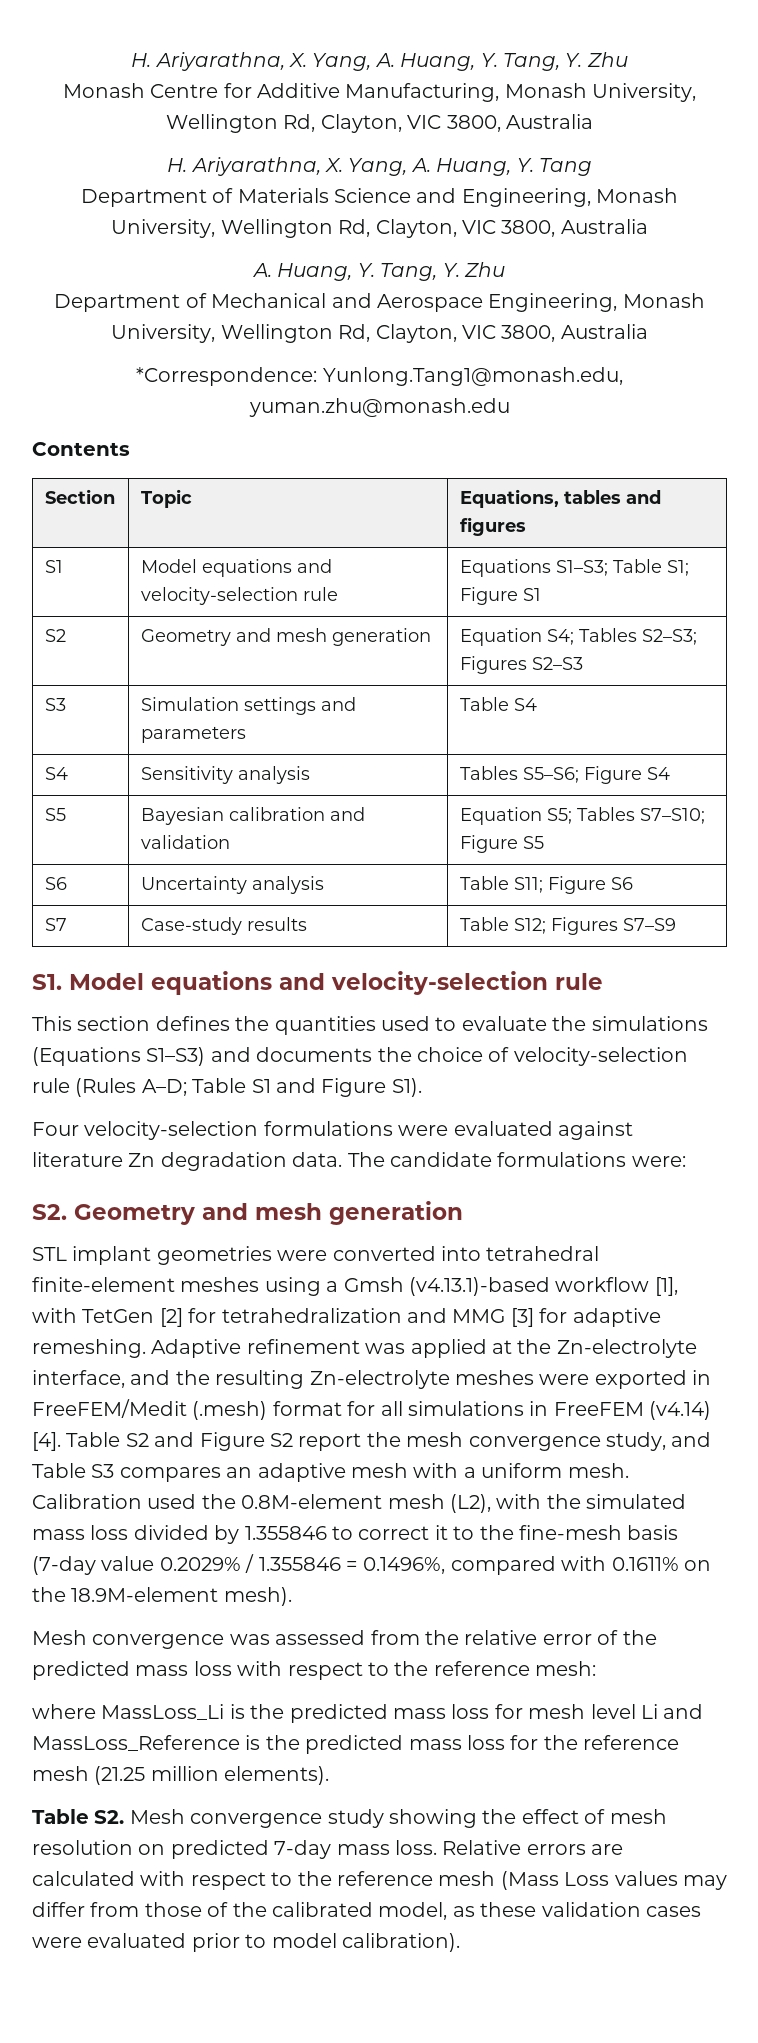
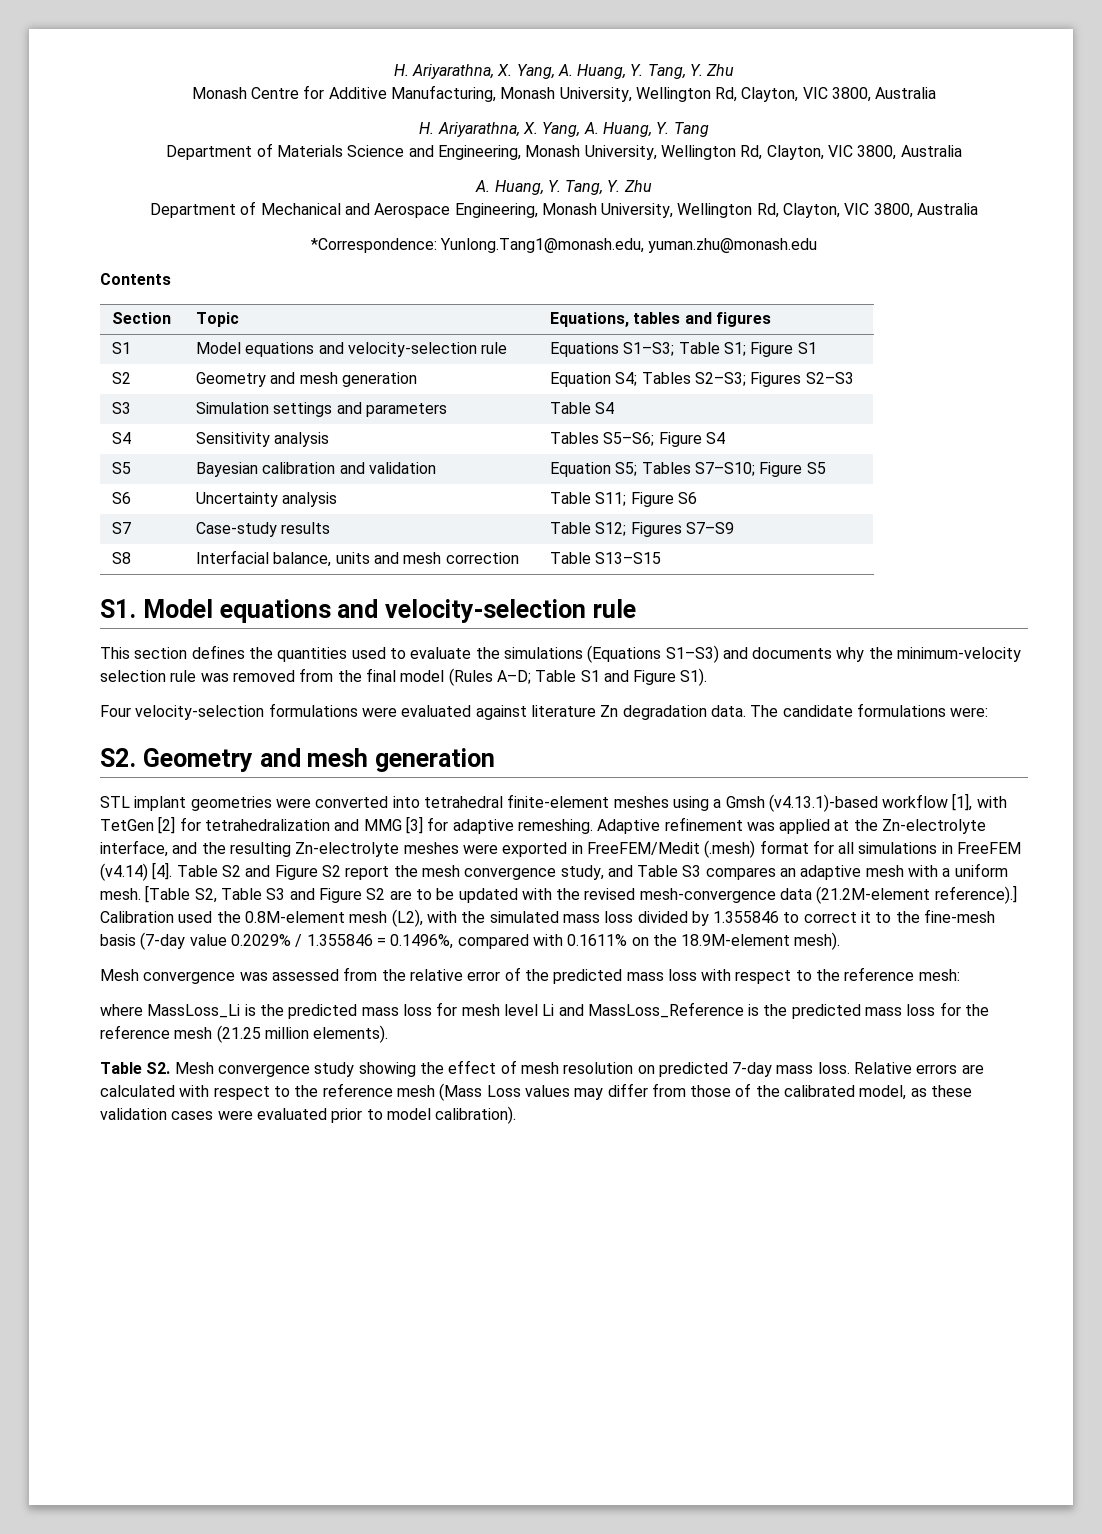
+ S8 | Interfacial balance, units and mesh correction | Table S13–S15
- This section defines the quantities used to evaluate the simulations (Equations S1–S3) and documents the choice of velocity-selection rule (Rules A–D; Table S1 and Figure S1).
+ This section defines the quantities used to evaluate the simulations (Equations S1–S3) and documents why the minimum-velocity selection rule was removed from the final model (Rules A–D; Table S1 and Figure S1).
+ [Table S2, Table S3 and Figure S2 are to be updated with the revised mesh-convergence data (21.2M-element reference).]

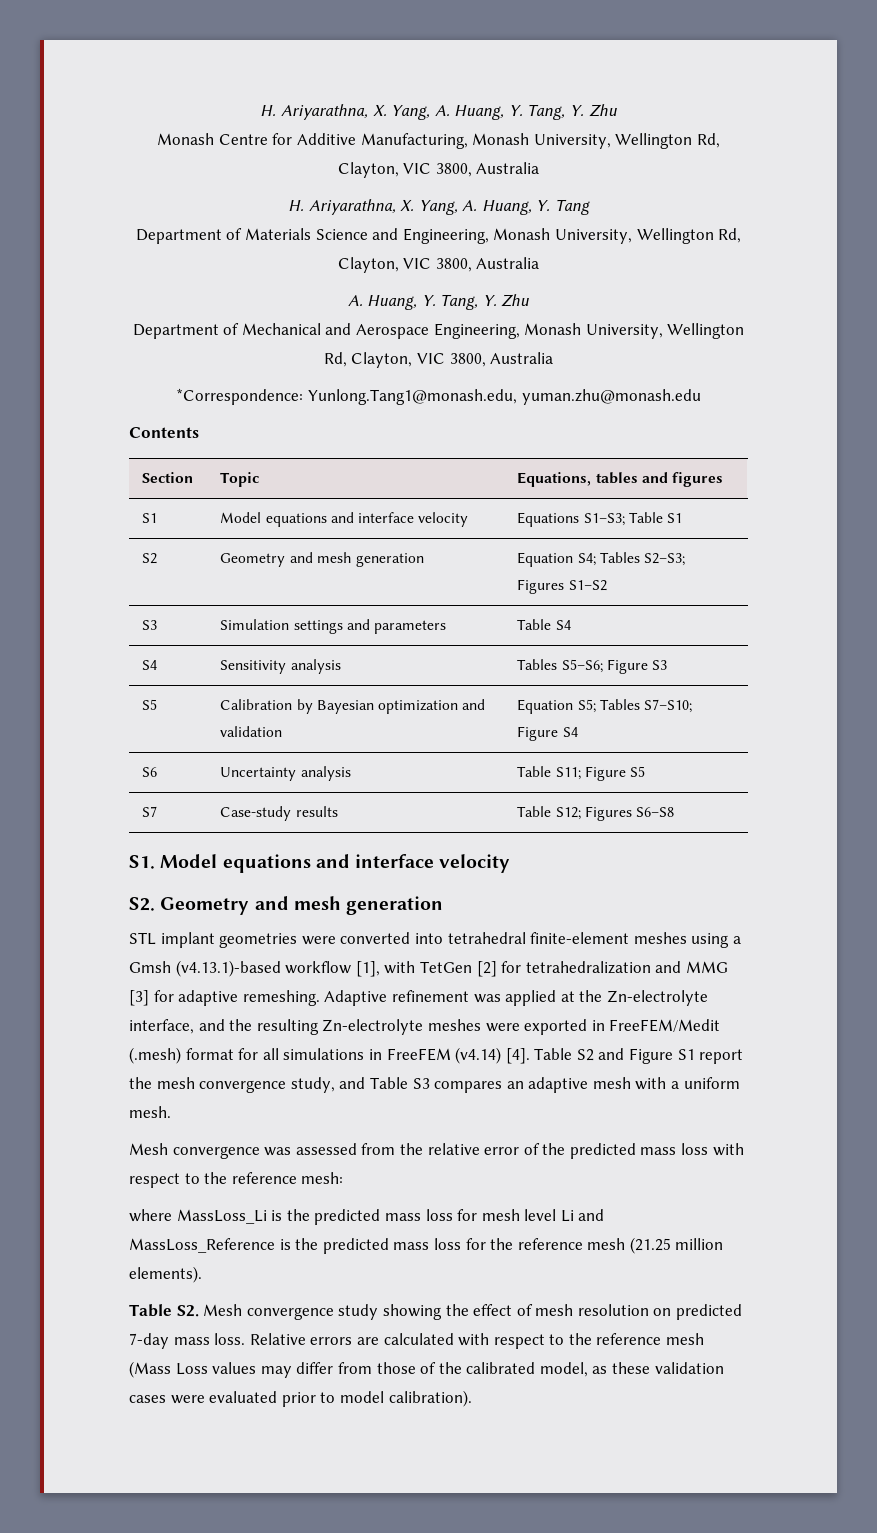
- S1 | Model equations and velocity-selection rule | Equations S1–S3; Table S1; Figure S1
+ S1 | Model equations and interface velocity | Equations S1–S3; Table S1
- S2 | Geometry and mesh generation | Equation S4; Tables S2–S3; Figures S2–S3
+ S2 | Geometry and mesh generation | Equation S4; Tables S2–S3; Figures S1–S2
- S4 | Sensitivity analysis | Tables S5–S6; Figure S4
+ S4 | Sensitivity analysis | Tables S5–S6; Figure S3
- S5 | Bayesian calibration and validation | Equation S5; Tables S7–S10; Figure S5
+ S5 | Calibration by Bayesian optimization and validation | Equation S5; Tables S7–S10; Figure S4
- S6 | Uncertainty analysis | Table S11; Figure S6
+ S6 | Uncertainty analysis | Table S11; Figure S5
- S7 | Case-study results | Table S12; Figures S7–S9
- S8 | Interfacial balance, units and mesh correction | Table S13–S15
- S1. Model equations and velocity-selection rule
- This section defines the quantities used to evaluate the simulations (Equations S1–S3) and documents why the minimum-velocity selection rule was removed from the final model (Rules A–D; Table S1 and Figure S1).
- Four velocity-selection formulations were evaluated against literature Zn degradation data. The candidate formulations were:
+ S7 | Case-study results | Table S12; Figures S6–S8
+ S1. Model equations and interface velocity
- Table S2 and Figure S2 report the mesh convergence study, and Table S3 compares an adaptive mesh with a uniform mesh. [Table S2, Table S3 and Figure S2 are to be updated with the revised mesh-convergence data (21.2M-element reference).] Calibration used the 0.8M-element mesh (L2), with the simulated mass loss divided by 1.355846 to correct it to the fine-mesh basis (7-day value 0.2029% / 1.355846 = 0.1496%, compared with 0.1611% on the 18.9M-element mesh).
+ Table S2 and Figure S1 report the mesh convergence study, and Table S3 compares an adaptive mesh with a uniform mesh.

